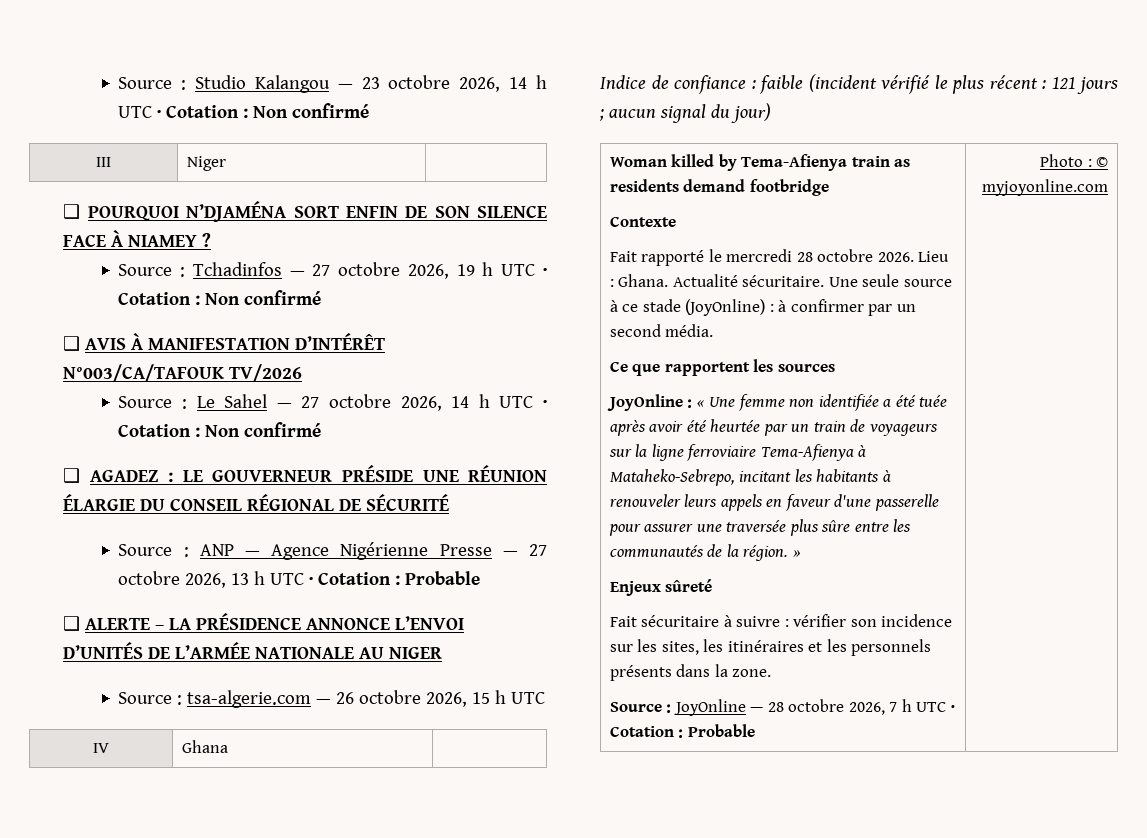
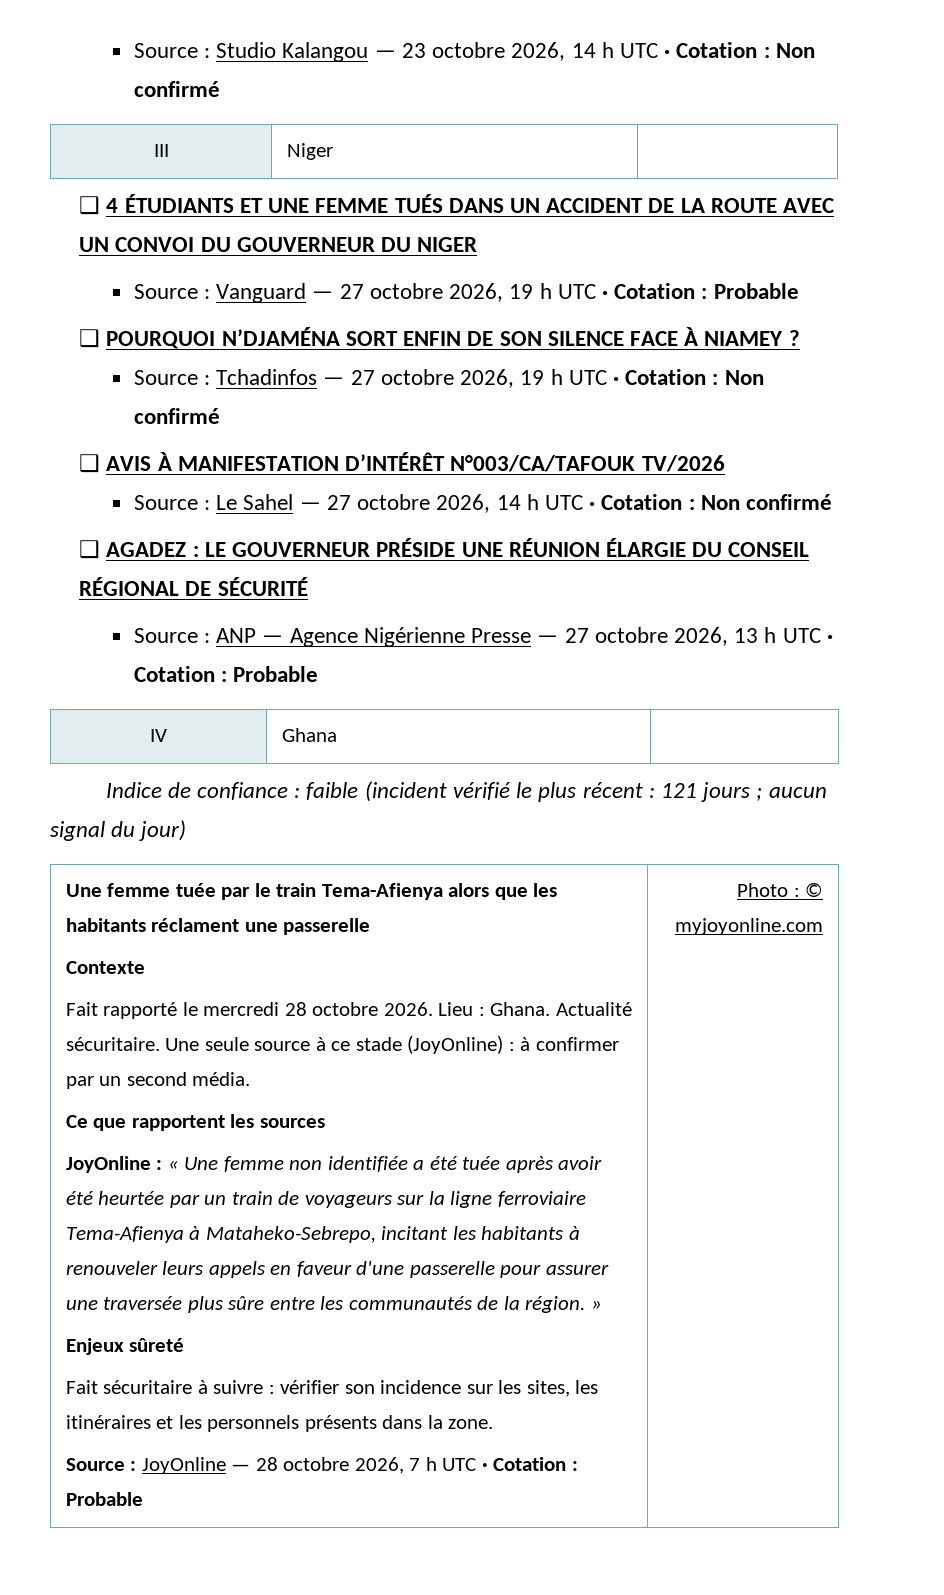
+ ❑ 4 ÉTUDIANTS ET UNE FEMME TUÉS DANS UN ACCIDENT DE LA ROUTE AVEC UN CONVOI DU GOUVERNEUR DU NIGER
+ Source : Vanguard — 27 octobre 2026, 19 h UTC · Cotation : Probable
- ❑ ALERTE – LA PRÉSIDENCE ANNONCE L’ENVOI D’UNITÉS DE L’ARMÉE NATIONALE AU NIGER
- Source : tsa-algerie.com — 26 octobre 2026, 15 h UTC
- Woman killed by Tema-Afienya train as residents demand footbridge
+ Une femme tuée par le train Tema-Afienya alors que les habitants réclament une passerelle

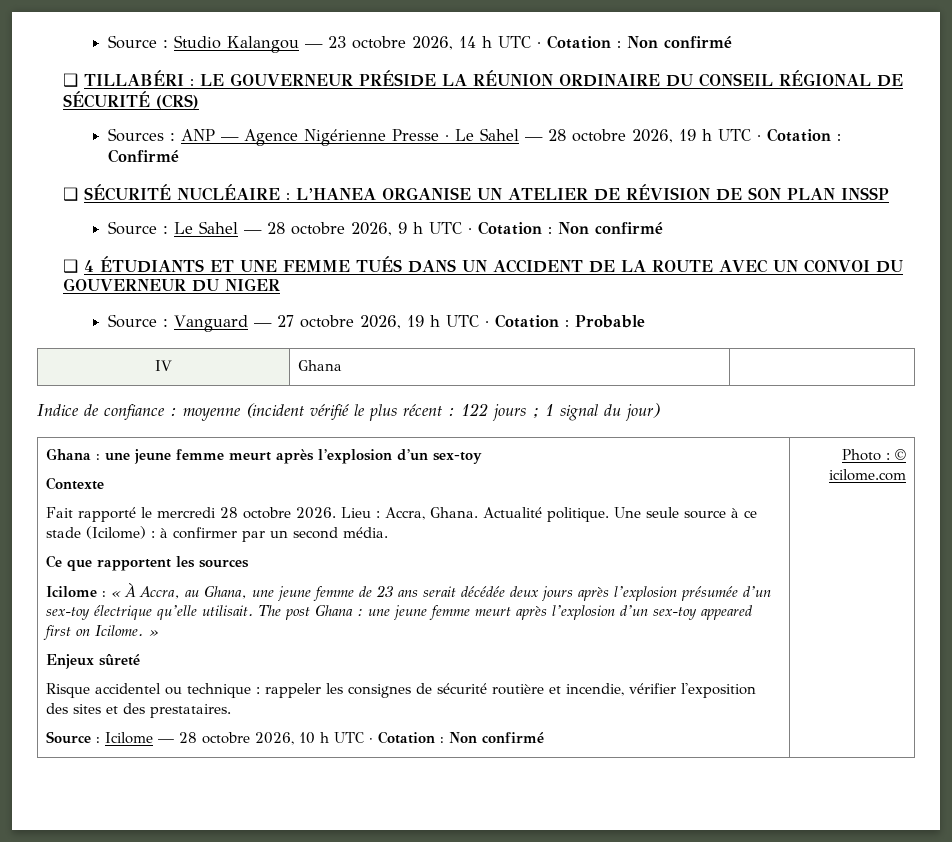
- III | Niger |
+ ❑ TILLABÉRI : LE GOUVERNEUR PRÉSIDE LA RÉUNION ORDINAIRE DU CONSEIL RÉGIONAL DE SÉCURITÉ (CRS)
+ Sources : ANP — Agence Nigérienne Presse · Le Sahel — 28 octobre 2026, 19 h UTC · Cotation : Confirmé
+ ❑ SÉCURITÉ NUCLÉAIRE : L’HANEA ORGANISE UN ATELIER DE RÉVISION DE SON PLAN INSSP
+ Source : Le Sahel — 28 octobre 2026, 9 h UTC · Cotation : Non confirmé
- ❑ POURQUOI N’DJAMÉNA SORT ENFIN DE SON SILENCE FACE À NIAMEY ?
- Source : Tchadinfos — 27 octobre 2026, 19 h UTC · Cotation : Non confirmé
- ❑ AVIS À MANIFESTATION D’INTÉRÊT N°003/CA/TAFOUK TV/2026
- Source : Le Sahel — 27 octobre 2026, 14 h UTC · Cotation : Non confirmé
- ❑ AGADEZ : LE GOUVERNEUR PRÉSIDE UNE RÉUNION ÉLARGIE DU CONSEIL RÉGIONAL DE SÉCURITÉ
- Source : ANP — Agence Nigérienne Presse — 27 octobre 2026, 13 h UTC · Cotation : Probable
- Indice de confiance : faible (incident vérifié le plus récent : 121 jours ; aucun signal du jour)
- Une femme tuée par le train Tema-Afienya alors que les habitants réclament une passerelle
+ Indice de confiance : moyenne (incident vérifié le plus récent : 122 jours ; 1 signal du jour)
+ Ghana : une jeune femme meurt après l’explosion d’un sex-toy
- Lieu : Ghana.
+ Lieu : Accra, Ghana.
- Actualité sécuritaire.
+ Actualité politique.
- Une seule source à ce stade (JoyOnline) : à confirmer par un second média.
+ Une seule source à ce stade (Icilome) : à confirmer par un second média.
- JoyOnline : « Une femme non identifiée a été tuée après avoir été heurtée par un train de voyageurs sur la ligne ferroviaire Tema-Afienya à Mataheko-Sebrepo, incitant les habitants à renouveler leurs appels en faveur d'une passerelle pour assurer une traversée plus sûre entre les communautés de la région. »
+ Icilome : « À Accra, au Ghana, une jeune femme de 23 ans serait décédée deux jours après l’explosion présumée d’un sex-toy électrique qu’elle utilisait. The post Ghana : une jeune femme meurt après l’explosion d’un sex-toy appeared first on Icilome. »
  Enjeux sûreté
- Fait sécuritaire à suivre : vérifier son incidence sur les sites, les itinéraires et les personnels présents dans la zone.
- Source : JoyOnline — 28 octobre 2026, 7 h UTC · Cotation : Probable
+ Risque accidentel ou technique : rappeler les consignes de sécurité routière et incendie, vérifier l'exposition des sites et des prestataires.
+ Source : Icilome — 28 octobre 2026, 10 h UTC · Cotation : Non confirmé
- Photo : © myjoyonline.com
+ Photo : © icilome.com

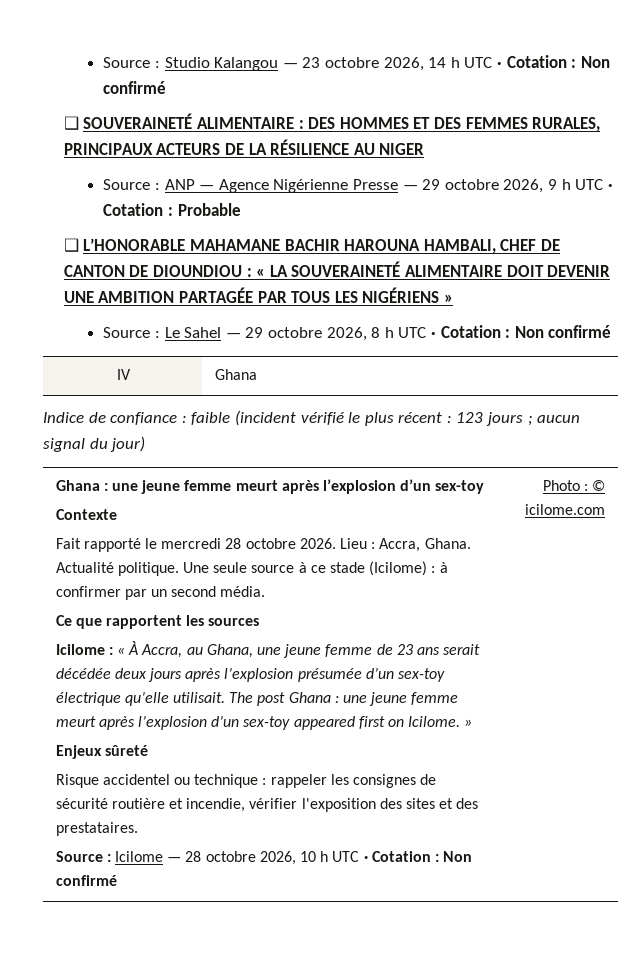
- ❑ TILLABÉRI : LE GOUVERNEUR PRÉSIDE LA RÉUNION ORDINAIRE DU CONSEIL RÉGIONAL DE SÉCURITÉ (CRS)
- Sources : ANP — Agence Nigérienne Presse · Le Sahel — 28 octobre 2026, 19 h UTC · Cotation : Confirmé
- ❑ SÉCURITÉ NUCLÉAIRE : L’HANEA ORGANISE UN ATELIER DE RÉVISION DE SON PLAN INSSP
- Source : Le Sahel — 28 octobre 2026, 9 h UTC · Cotation : Non confirmé
- ❑ 4 ÉTUDIANTS ET UNE FEMME TUÉS DANS UN ACCIDENT DE LA ROUTE AVEC UN CONVOI DU GOUVERNEUR DU NIGER
- Source : Vanguard — 27 octobre 2026, 19 h UTC · Cotation : Probable
+ ❑ SOUVERAINETÉ ALIMENTAIRE : DES HOMMES ET DES FEMMES RURALES, PRINCIPAUX ACTEURS DE LA RÉSILIENCE AU NIGER
+ Source : ANP — Agence Nigérienne Presse — 29 octobre 2026, 9 h UTC · Cotation : Probable
+ ❑ L’HONORABLE MAHAMANE BACHIR HAROUNA HAMBALI, CHEF DE CANTON DE DIOUNDIOU : « LA SOUVERAINETÉ ALIMENTAIRE DOIT DEVENIR UNE AMBITION PARTAGÉE PAR TOUS LES NIGÉRIENS »
+ Source : Le Sahel — 29 octobre 2026, 8 h UTC · Cotation : Non confirmé
- Indice de confiance : moyenne (incident vérifié le plus récent : 122 jours ; 1 signal du jour)
+ Indice de confiance : faible (incident vérifié le plus récent : 123 jours ; aucun signal du jour)

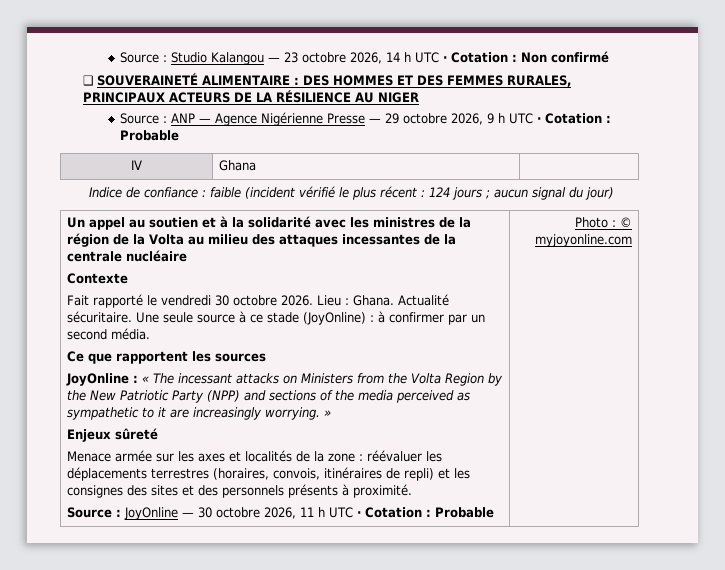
- ❑ L’HONORABLE MAHAMANE BACHIR HAROUNA HAMBALI, CHEF DE CANTON DE DIOUNDIOU : « LA SOUVERAINETÉ ALIMENTAIRE DOIT DEVENIR UNE AMBITION PARTAGÉE PAR TOUS LES NIGÉRIENS »
- Source : Le Sahel — 29 octobre 2026, 8 h UTC · Cotation : Non confirmé
- Indice de confiance : faible (incident vérifié le plus récent : 123 jours ; aucun signal du jour)
- Ghana : une jeune femme meurt après l’explosion d’un sex-toy
+ Indice de confiance : faible (incident vérifié le plus récent : 124 jours ; aucun signal du jour)
+ Un appel au soutien et à la solidarité avec les ministres de la région de la Volta au milieu des attaques incessantes de la centrale nucléaire
- Fait rapporté le mercredi 28 octobre 2026.
+ Fait rapporté le vendredi 30 octobre 2026.
- Lieu : Accra, Ghana.
+ Lieu : Ghana.
- Actualité politique.
+ Actualité sécuritaire.
- Une seule source à ce stade (Icilome) : à confirmer par un second média.
+ Une seule source à ce stade (JoyOnline) : à confirmer par un second média.
- Icilome : « À Accra, au Ghana, une jeune femme de 23 ans serait décédée deux jours après l’explosion présumée d’un sex-toy électrique qu’elle utilisait. The post Ghana : une jeune femme meurt après l’explosion d’un sex-toy appeared first on Icilome. »
+ JoyOnline : « The incessant attacks on Ministers from the Volta Region by the New Patriotic Party (NPP) and sections of the media perceived as sympathetic to it are increasingly worrying. »
  Enjeux sûreté
- Risque accidentel ou technique : rappeler les consignes de sécurité routière et incendie, vérifier l'exposition des sites et des prestataires.
- Source : Icilome — 28 octobre 2026, 10 h UTC · Cotation : Non confirmé
+ Menace armée sur les axes et localités de la zone : réévaluer les déplacements terrestres (horaires, convois, itinéraires de repli) et les consignes des sites et des personnels présents à proximité.
+ Source : JoyOnline — 30 octobre 2026, 11 h UTC · Cotation : Probable
- Photo : © icilome.com
+ Photo : © myjoyonline.com

